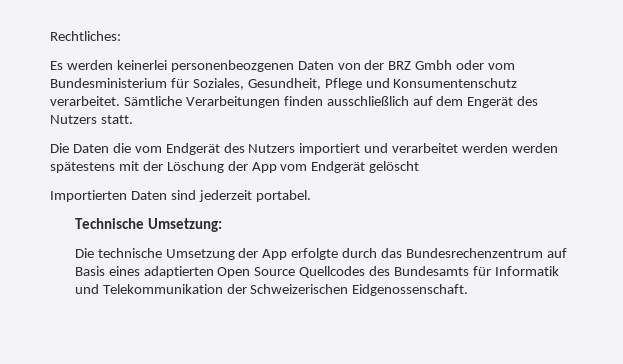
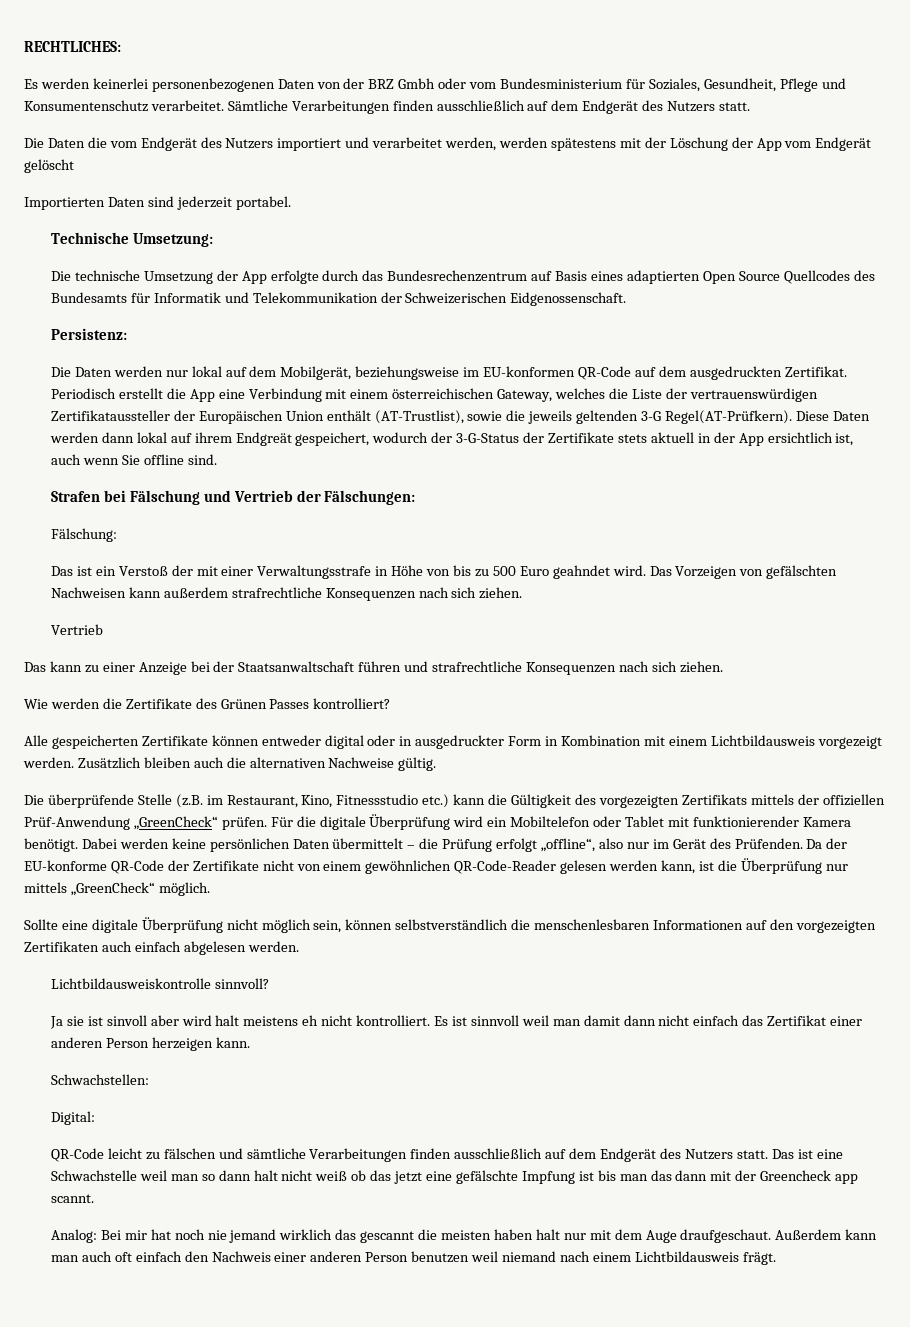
- Rechtliches:
+ RECHTLICHES:
- Es werden keinerlei personenbeozgenen Daten von der BRZ Gmbh oder vom Bundesministerium für Soziales, Gesundheit, Pflege und Konsumentenschutz verarbeitet.
+ Es werden keinerlei personenbezogenen Daten von der BRZ Gmbh oder vom Bundesministerium für Soziales, Gesundheit, Pflege und Konsumentenschutz verarbeitet.
- Sämtliche Verarbeitungen finden ausschließlich auf dem Engerät des Nutzers statt.
+ Sämtliche Verarbeitungen finden ausschließlich auf dem Endgerät des Nutzers statt.
- Die Daten die vom Endgerät des Nutzers importiert und verarbeitet werden werden spätestens mit der Löschung der App vom Endgerät gelöscht
+ Die Daten die vom Endgerät des Nutzers importiert und verarbeitet werden, werden spätestens mit der Löschung der App vom Endgerät gelöscht
+ Persistenz:
+ Die Daten werden nur lokal auf dem Mobilgerät, beziehungsweise im EU-konformen QR-Code auf dem ausgedruckten Zertifikat. Periodisch erstellt die App eine Verbindung mit einem österreichischen Gateway, welches die Liste der vertrauenswürdigen Zertifikataussteller der Europäischen Union enthält (AT-Trustlist), sowie die jeweils geltenden 3-G Regel(AT-Prüfkern). Diese Daten werden dann lokal auf ihrem Endgreät gespeichert, wodurch der 3-G-Status der Zertifikate stets aktuell in der App ersichtlich ist, auch wenn Sie offline sind.
+ Strafen bei Fälschung und Vertrieb der Fälschungen:
+ Fälschung:
+ Das ist ein Verstoß der mit einer Verwaltungsstrafe in Höhe von bis zu 500 Euro geahndet wird. Das Vorzeigen von gefälschten Nachweisen kann außerdem strafrechtliche Konsequenzen nach sich ziehen.
+ Vertrieb
+ Das kann zu einer Anzeige bei der Staatsanwaltschaft führen und strafrechtliche Konsequenzen nach sich ziehen.
+ Wie werden die Zertifikate des Grünen Passes kontrolliert?
+ Alle gespeicherten Zertifikate können entweder digital oder in ausgedruckter Form in Kombination mit einem Lichtbildausweis vorgezeigt werden. Zusätzlich bleiben auch die alternativen Nachweise gültig.
+ Die überprüfende Stelle (z.B. im Restaurant, Kino, Fitnessstudio etc.) kann die Gültigkeit des vorgezeigten Zertifikats mittels der offiziellen Prüf-Anwendung „GreenCheck“ prüfen. Für die digitale Überprüfung wird ein Mobiltelefon oder Tablet mit funktionierender Kamera benötigt. Dabei werden keine persönlichen Daten übermittelt – die Prüfung erfolgt „offline“, also nur im Gerät des Prüfenden. Da der EU-konforme QR-Code der Zertifikate nicht von einem gewöhnlichen QR-Code-Reader gelesen werden kann, ist die Überprüfung nur mittels „GreenCheck“ möglich.
+ Sollte eine digitale Überprüfung nicht möglich sein, können selbstverständlich die menschenlesbaren Informationen auf den vorgezeigten Zertifikaten auch einfach abgelesen werden.
+ Lichtbildausweiskontrolle sinnvoll?
+ Ja sie ist sinvoll aber wird halt meistens eh nicht kontrolliert. Es ist sinnvoll weil man damit dann nicht einfach das Zertifikat einer anderen Person herzeigen kann.
+ Schwachstellen:
+ Digital:
+ QR-Code leicht zu fälschen und sämtliche Verarbeitungen finden ausschließlich auf dem Endgerät des Nutzers statt. Das ist eine Schwachstelle weil man so dann halt nicht weiß ob das jetzt eine gefälschte Impfung ist bis man das dann mit der Greencheck app scannt.
+ Analog: Bei mir hat noch nie jemand wirklich das gescannt die meisten haben halt nur mit dem Auge draufgeschaut. Außerdem kann man auch oft einfach den Nachweis einer anderen Person benutzen weil niemand nach einem Lichtbildausweis frägt.

